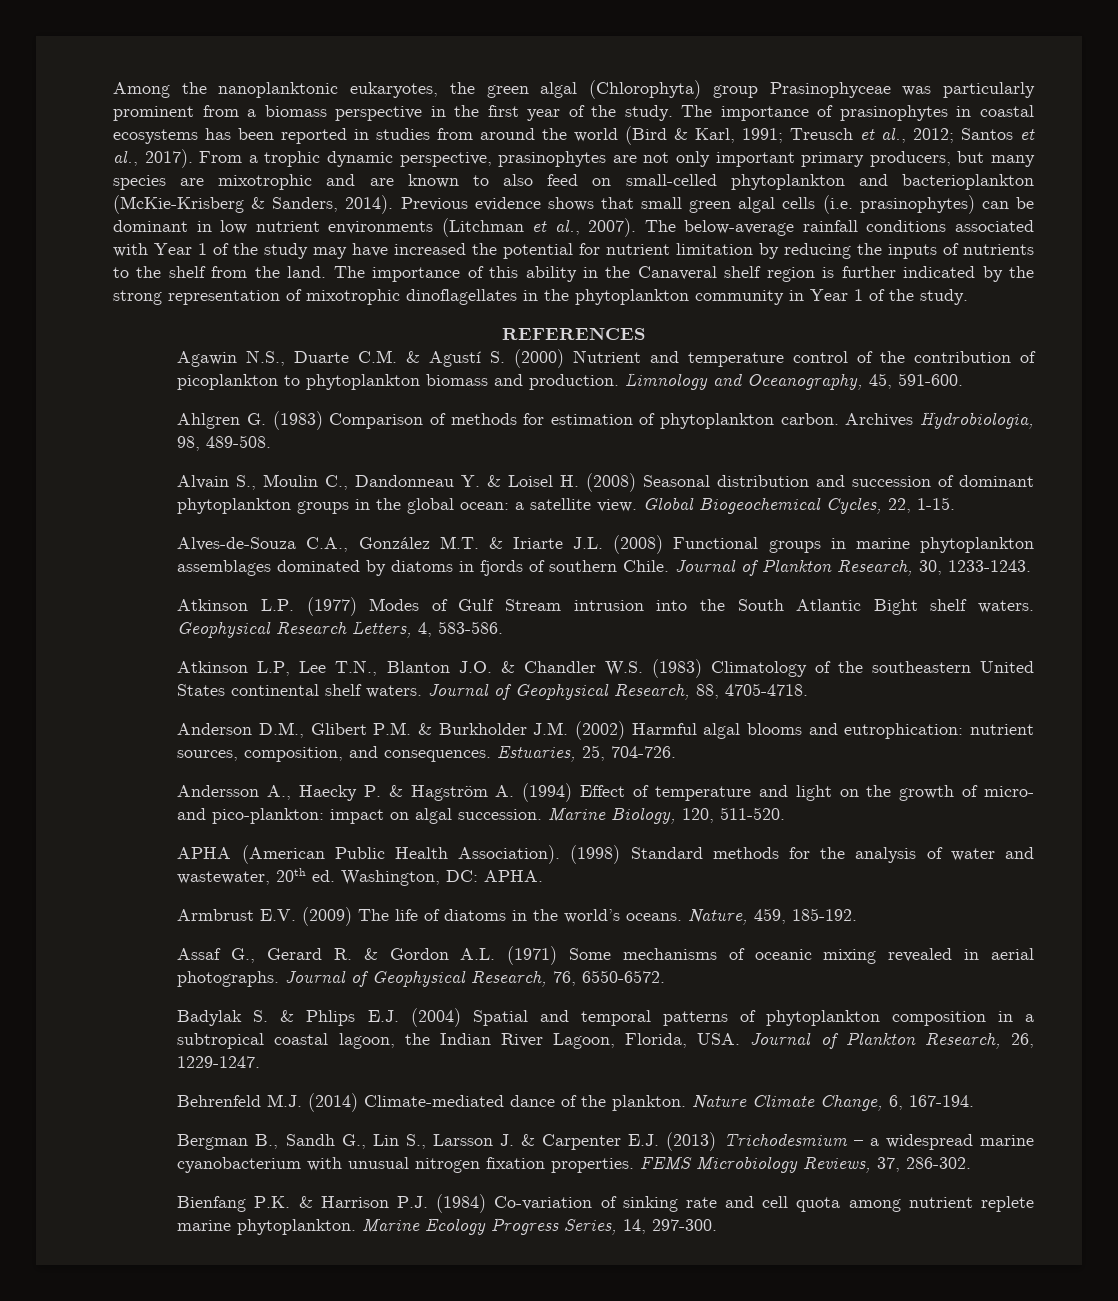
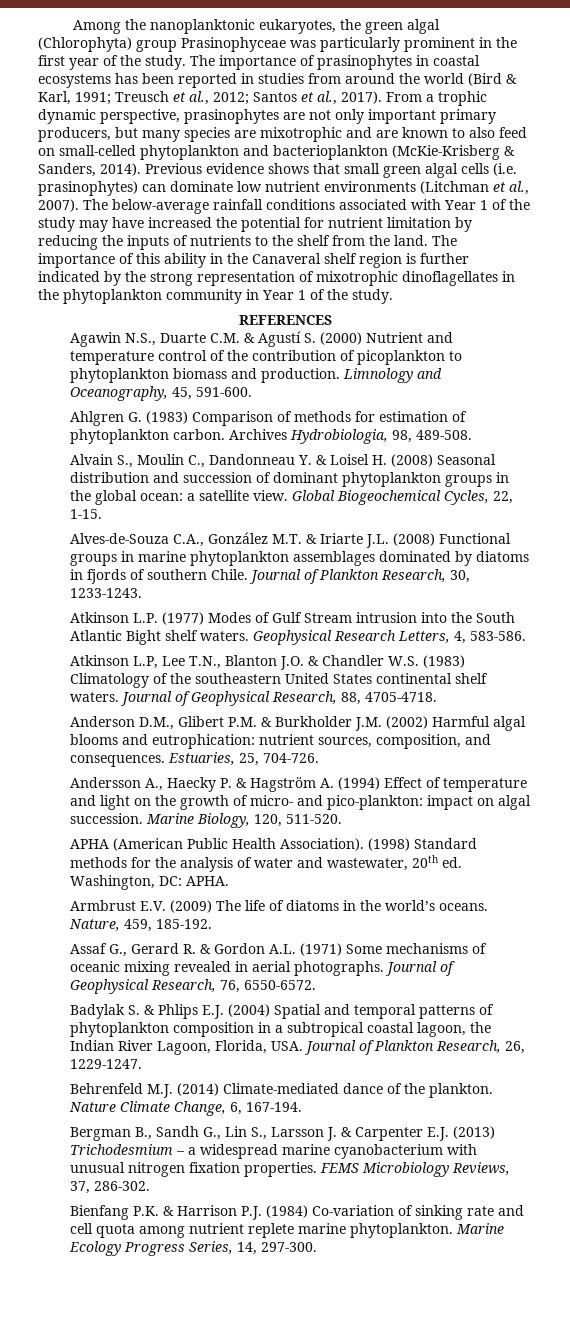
- Among the nanoplanktonic eukaryotes, the green algal (Chlorophyta) group Prasinophyceae was particularly prominent from a biomass perspective in the first year of the study.
+ Among the nanoplanktonic eukaryotes, the green algal (Chlorophyta) group Prasinophyceae was particularly prominent in the first year of the study.
- Previous evidence shows that small green algal cells (i.e. prasinophytes) can be dominant in low nutrient environments (Litchman et al., 2007).
+ Previous evidence shows that small green algal cells (i.e. prasinophytes) can dominate low nutrient environments (Litchman et al., 2007).

